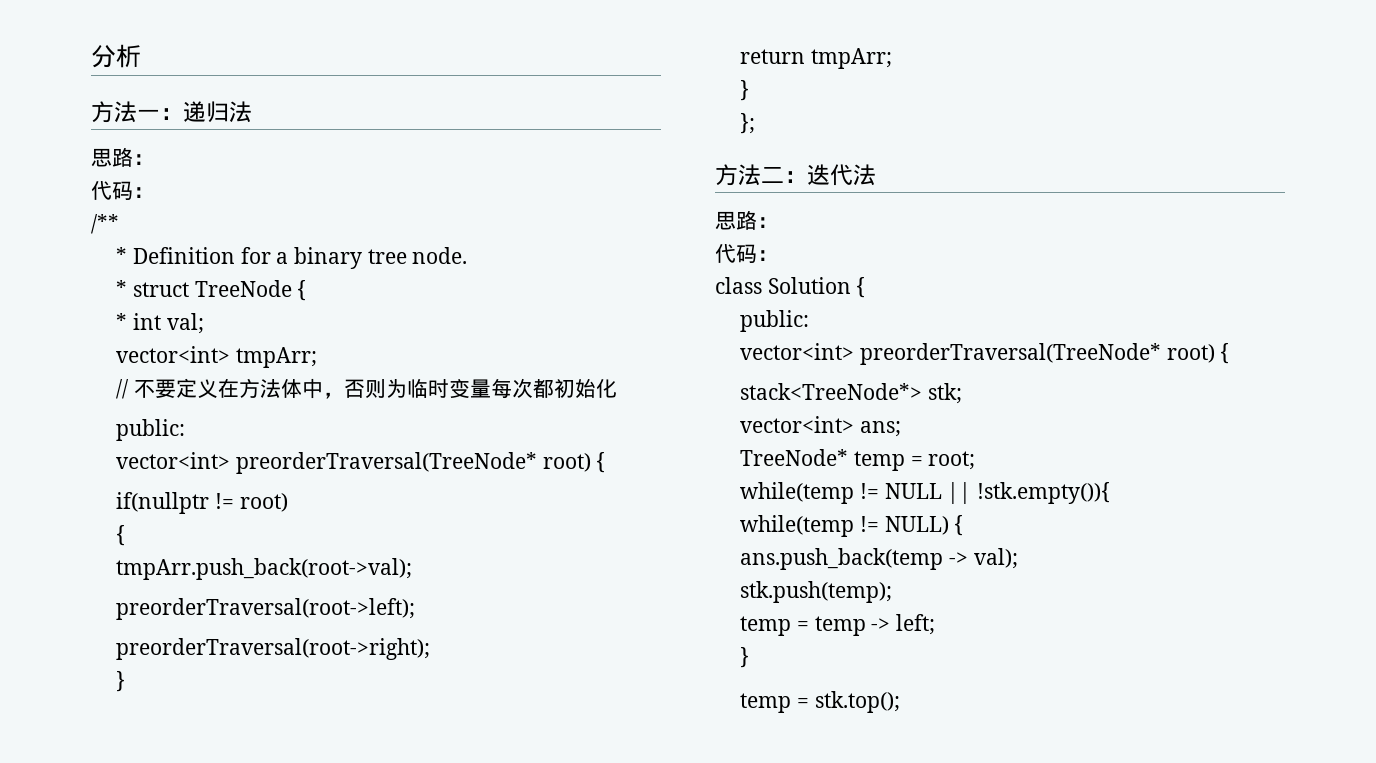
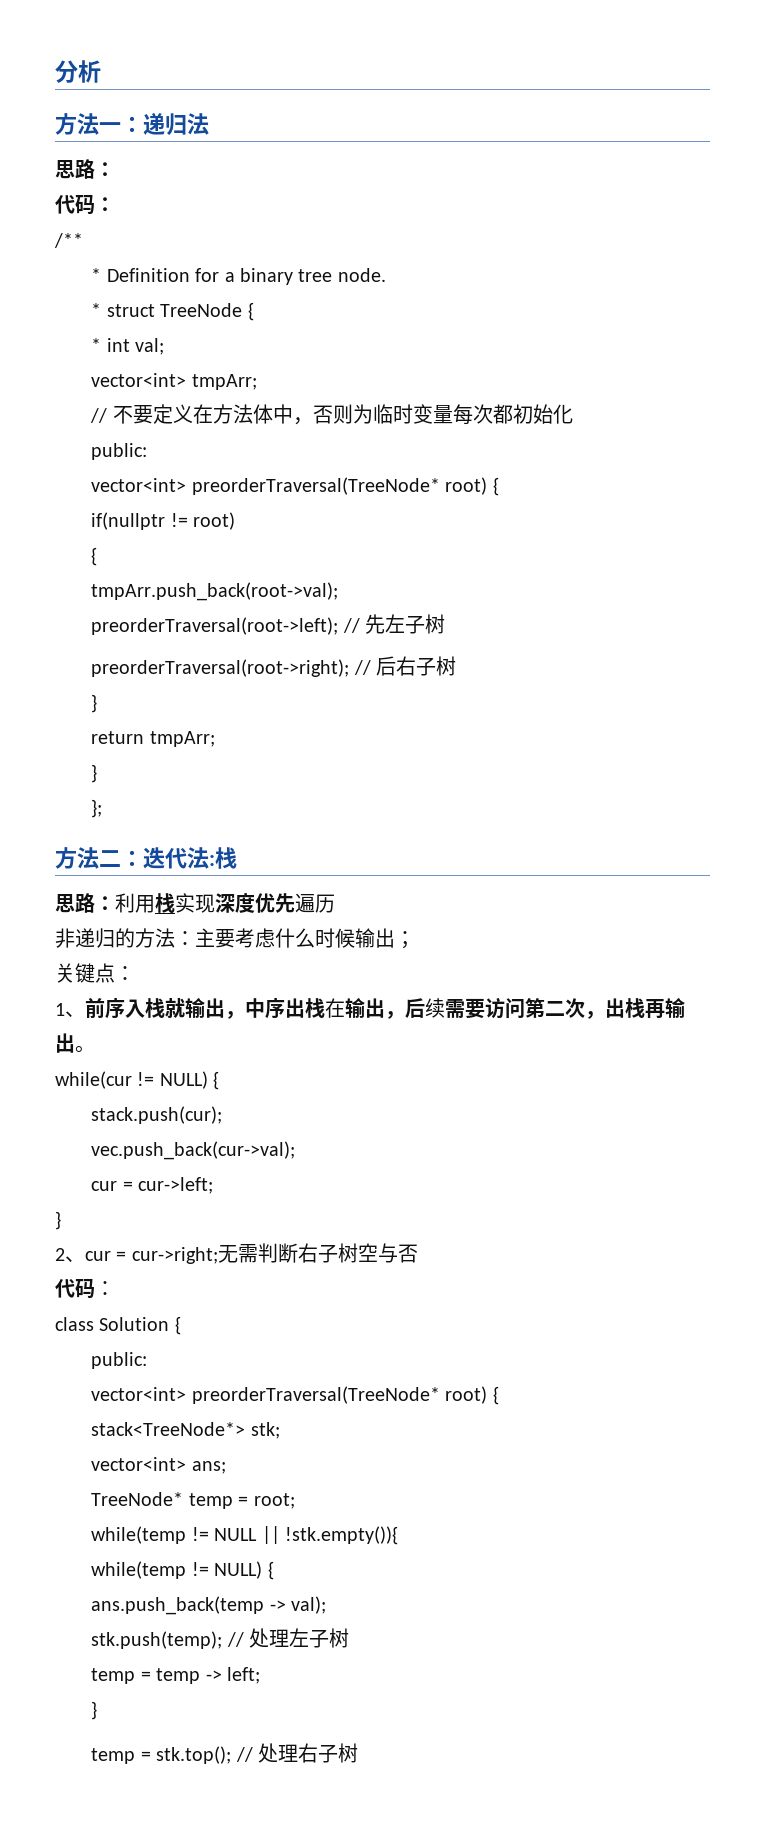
- preorderTraversal(root->left);
- preorderTraversal(root->right);
+ preorderTraversal(root->left); // 先左子树
+ preorderTraversal(root->right); // 后右子树
- 方法二：迭代法
- 思路：
+ 方法二：迭代法:栈
+ 思路：利用栈实现深度优先遍历
+ 非递归的方法：主要考虑什么时候输出；
+ 关键点：
+ 1、前序入栈就输出，中序出栈在输出，后续需要访问第二次，出栈再输出。
+ while(cur != NULL) {
+ stack.push(cur);
+ vec.push_back(cur->val);
+ cur = cur->left;
+ }
+ 2、cur = cur->right;无需判断右子树空与否
- stk.push(temp);
+ stk.push(temp); // 处理左子树
- temp = stk.top();
+ temp = stk.top(); // 处理右子树

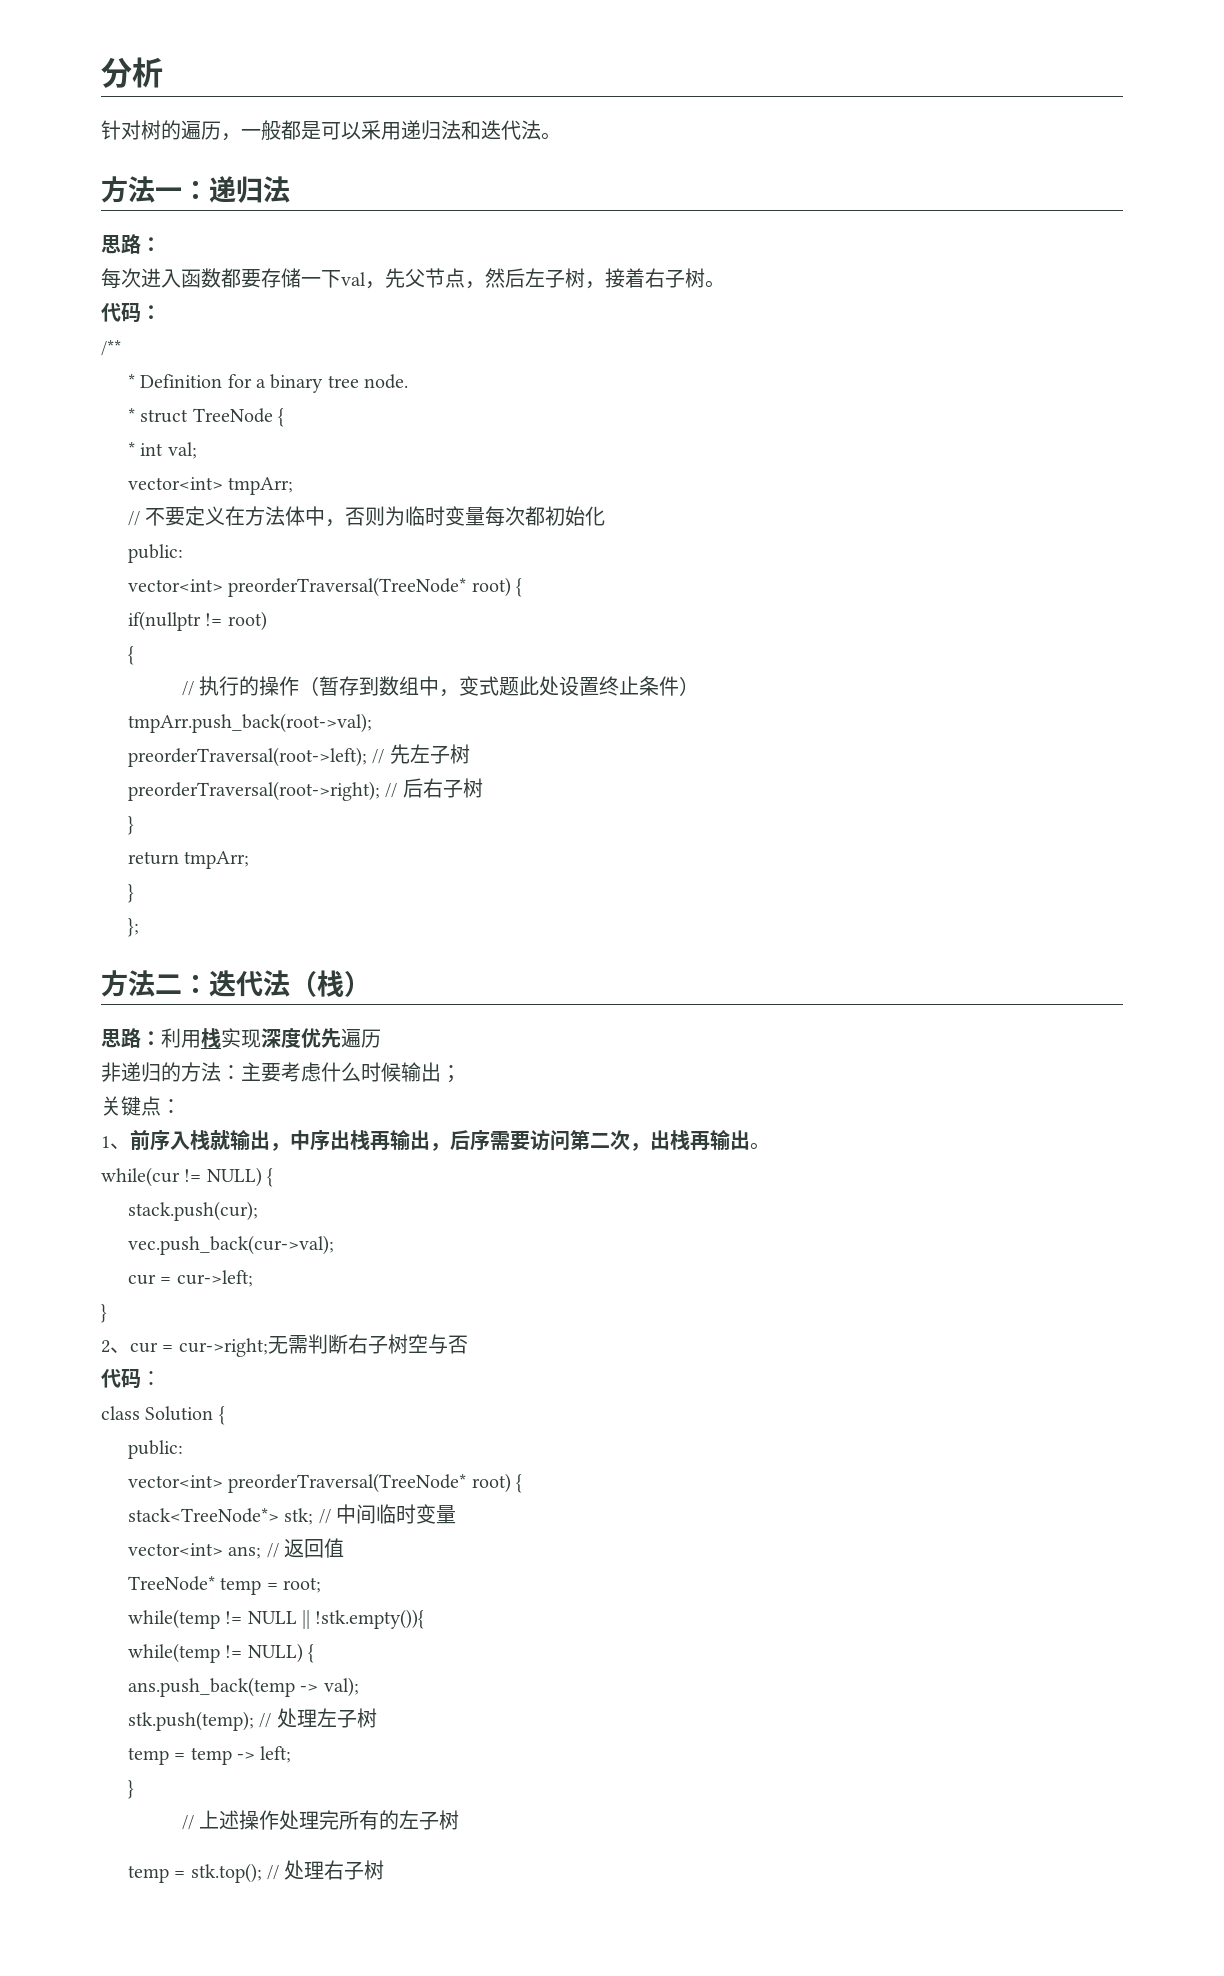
+ 针对树的遍历，一般都是可以采用递归法和迭代法。
+ 每次进入函数都要存储一下val，先父节点，然后左子树，接着右子树。
+ // 执行的操作（暂存到数组中，变式题此处设置终止条件）
- 方法二：迭代法:栈
+ 方法二：迭代法（栈）
- 1、前序入栈就输出，中序出栈在输出，后续需要访问第二次，出栈再输出。
+ 1、前序入栈就输出，中序出栈再输出，后序需要访问第二次，出栈再输出。
- stack<TreeNode*> stk;
+ stack<TreeNode*> stk; // 中间临时变量
- vector<int> ans;
+ vector<int> ans; // 返回值
+ // 上述操作处理完所有的左子树

